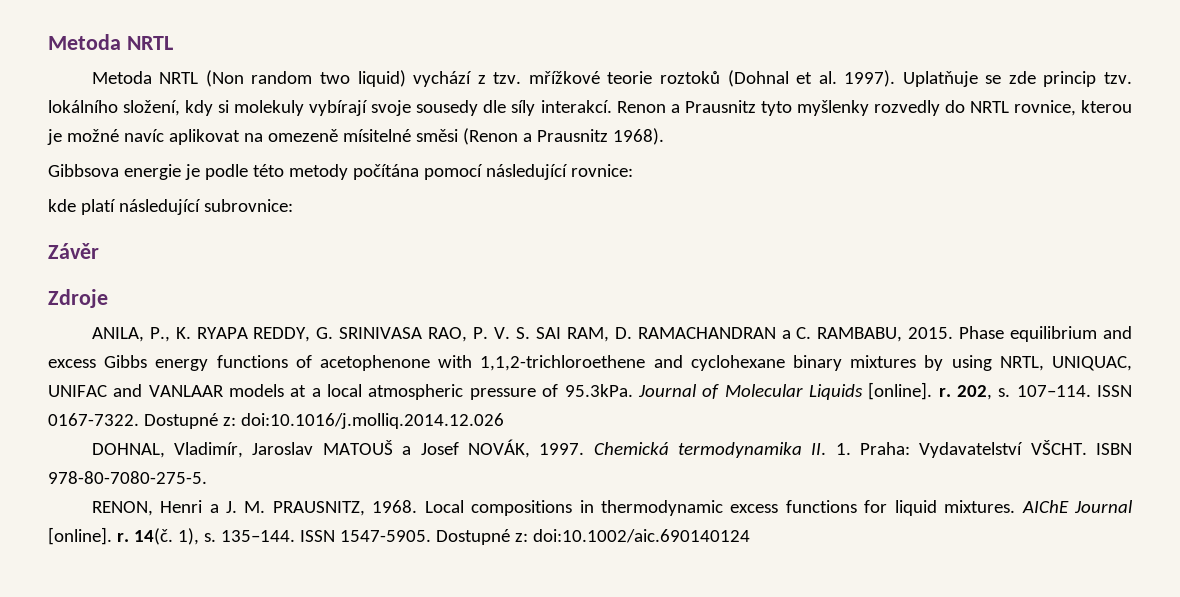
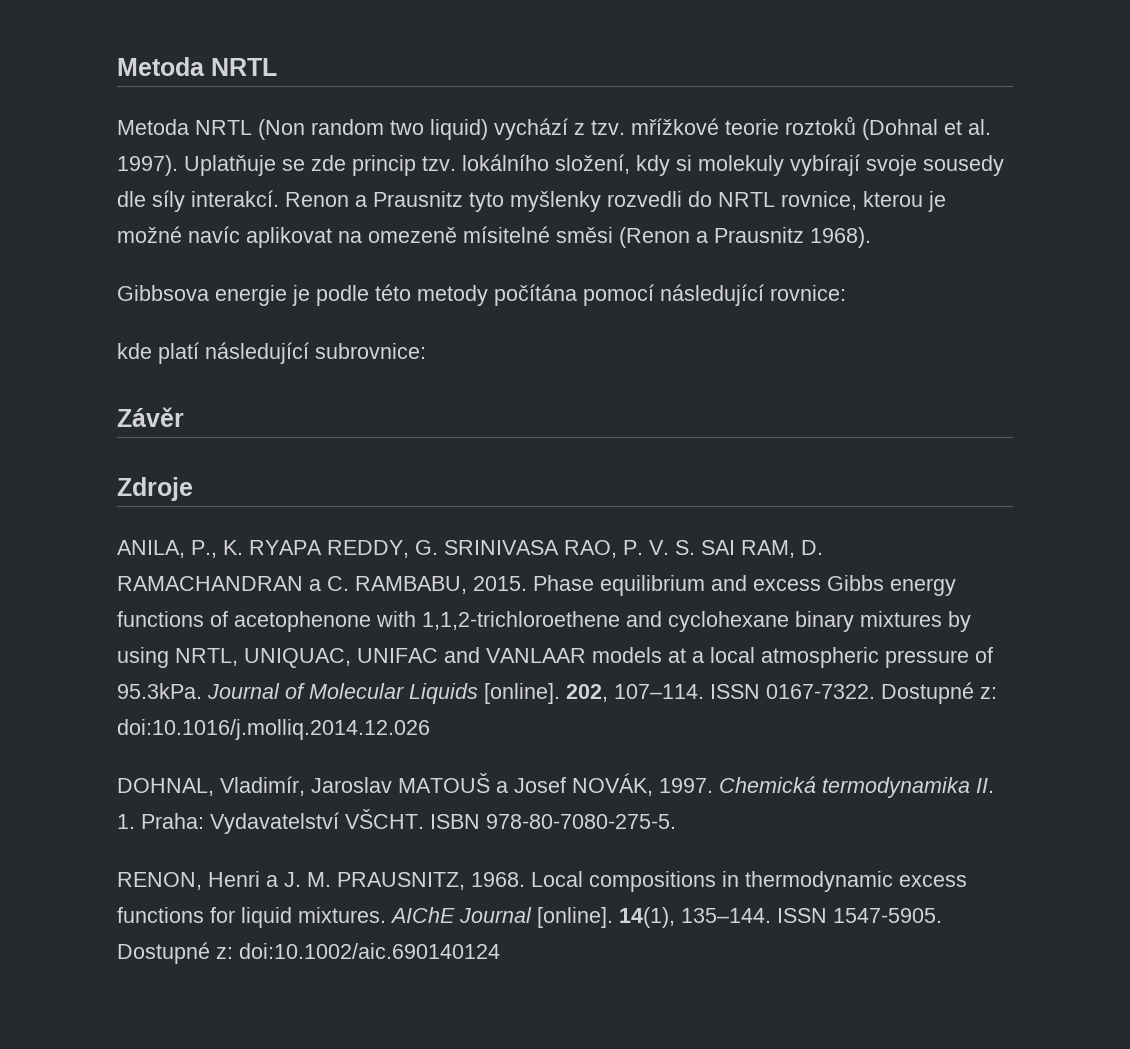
- Renon a Prausnitz tyto myšlenky rozvedly do NRTL rovnice, kterou je možné navíc aplikovat na omezeně mísitelné směsi (Renon a Prausnitz 1968).
+ Renon a Prausnitz tyto myšlenky rozvedli do NRTL rovnice, kterou je možné navíc aplikovat na omezeně mísitelné směsi (Renon a Prausnitz 1968).
- Phase equilibrium and excess Gibbs energy functions of acetophenone with 1,1,2-trichloroethene and cyclohexane binary mixtures by using NRTL, UNIQUAC, UNIFAC and VANLAAR models at a local atmospheric pressure of 95.3kPa. Journal of Molecular Liquids [online]. r. 202, s. 107–114.
+ Phase equilibrium and excess Gibbs energy functions of acetophenone with 1,1,2-trichloroethene and cyclohexane binary mixtures by using NRTL, UNIQUAC, UNIFAC and VANLAAR models at a local atmospheric pressure of 95.3kPa. Journal of Molecular Liquids [online]. 202, 107–114.
- AIChE Journal [online]. r. 14(č. 1), s. 135–144.
+ AIChE Journal [online]. 14(1), 135–144.

